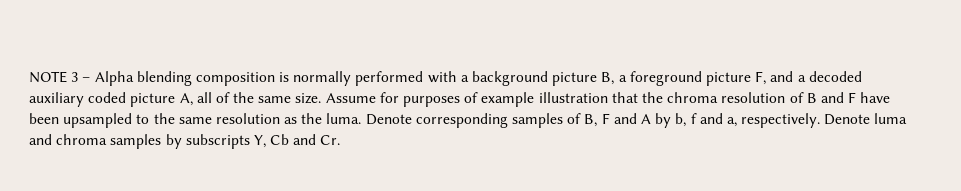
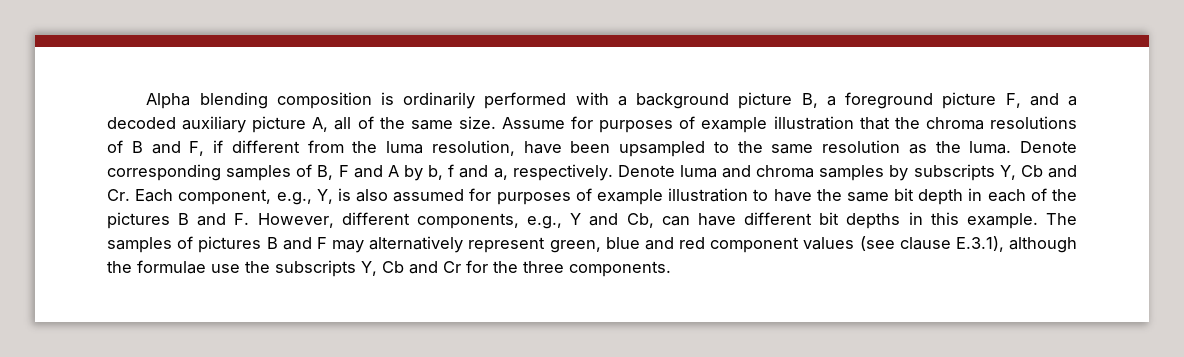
- NOTE 3 – Alpha blending composition is normally performed with a background picture B, a foreground picture F, and a decoded auxiliary coded picture A, all of the same size.
+ Alpha blending composition is ordinarily performed with a background picture B, a foreground picture F, and a decoded auxiliary picture A, all of the same size.
- Assume for purposes of example illustration that the chroma resolution of B and F have been upsampled to the same resolution as the luma.
+ Assume for purposes of example illustration that the chroma resolutions of B and F, if different from the luma resolution, have been upsampled to the same resolution as the luma.
- Denote luma and chroma samples by subscripts Y, Cb and Cr.
+ Denote luma and chroma samples by subscripts Y, Cb and Cr. Each component, e.g., Y, is also assumed for purposes of example illustration to have the same bit depth in each of the pictures B and F. However, different components, e.g., Y and Cb, can have different bit depths in this example. The samples of pictures B and F may alternatively represent green, blue and red component values (see clause E.3.1), although the formulae use the subscripts Y, Cb and Cr for the three components.

